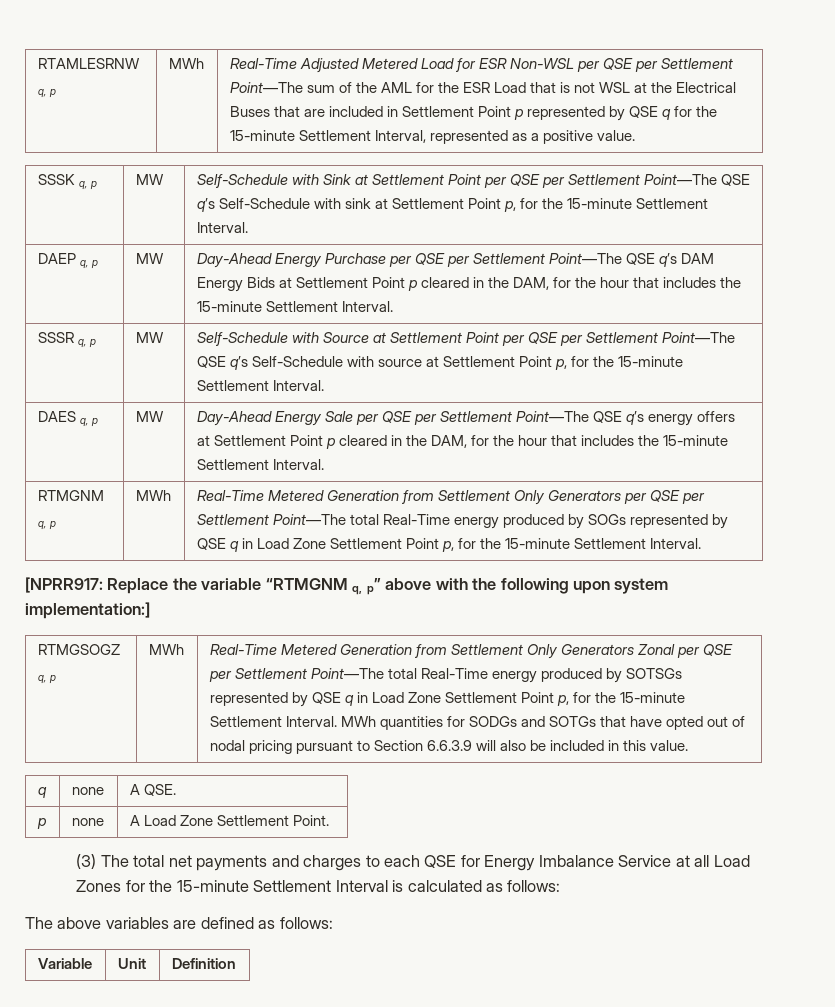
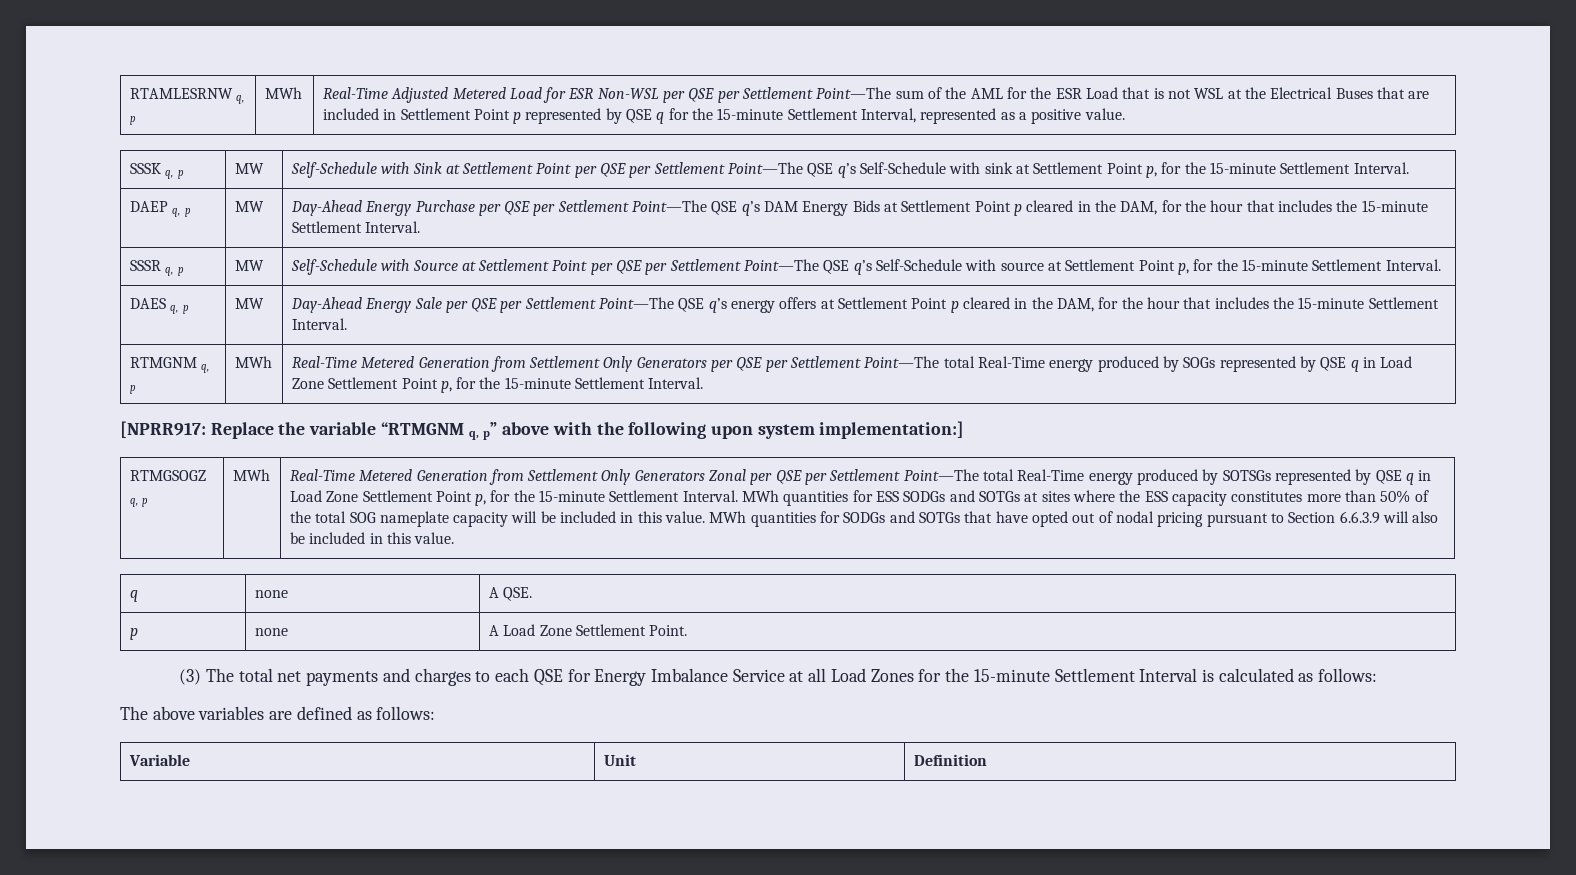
- MWh quantities for SODGs and SOTGs that have opted out of nodal pricing pursuant to Section 6.6.3.9 will also be included in this value.
+ MWh quantities for ESS SODGs and SOTGs at sites where the ESS capacity constitutes more than 50% of the total SOG nameplate capacity will be included in this value. MWh quantities for SODGs and SOTGs that have opted out of nodal pricing pursuant to Section 6.6.3.9 will also be included in this value.

